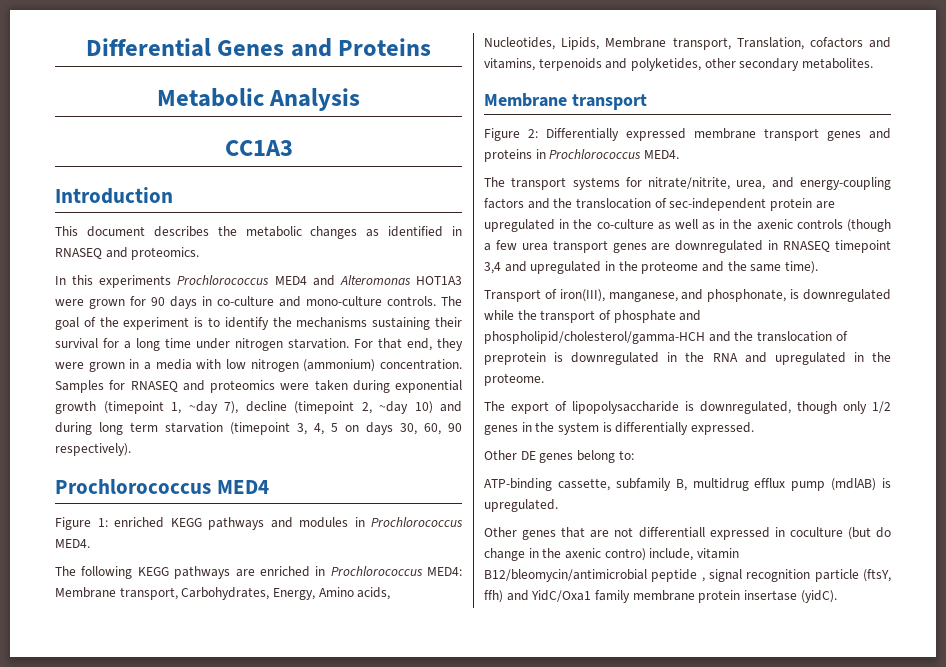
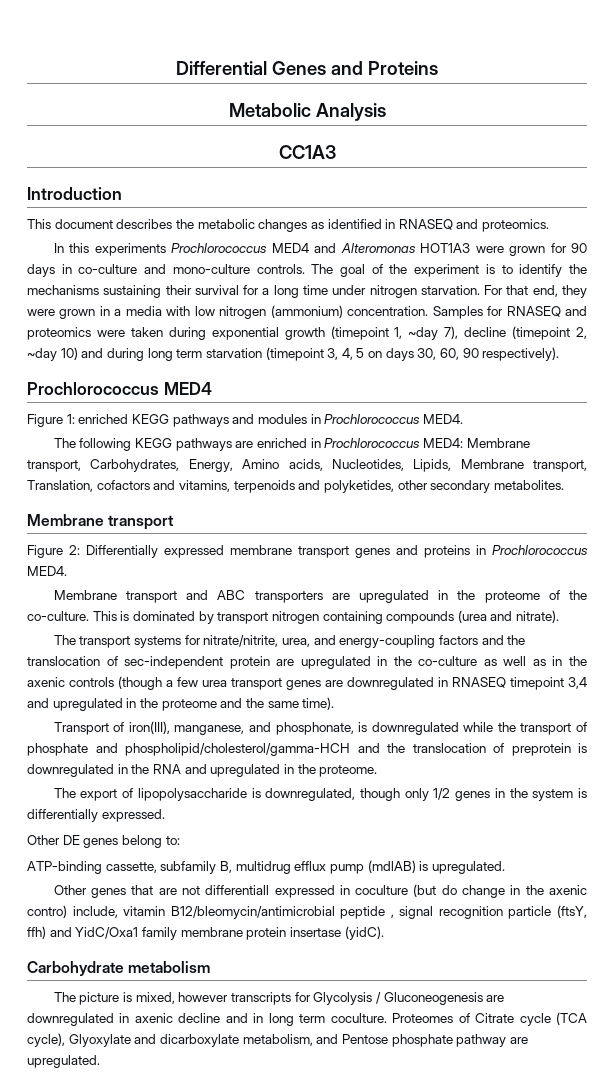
+ Membrane transport and ABC transporters are upregulated in the proteome of the co-culture. This is dominated by transport nitrogen containing compounds (urea and nitrate).
+ Carbohydrate metabolism
+ The picture is mixed, however transcripts for Glycolysis / Gluconeogenesis are downregulated in axenic decline and in long term coculture. Proteomes of Citrate cycle (TCA cycle), Glyoxylate and dicarboxylate metabolism, and Pentose phosphate pathway are upregulated.

